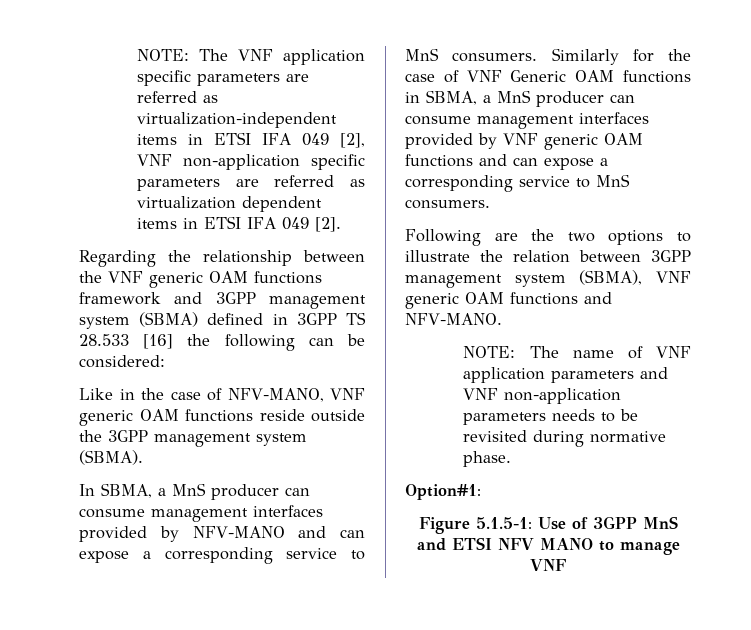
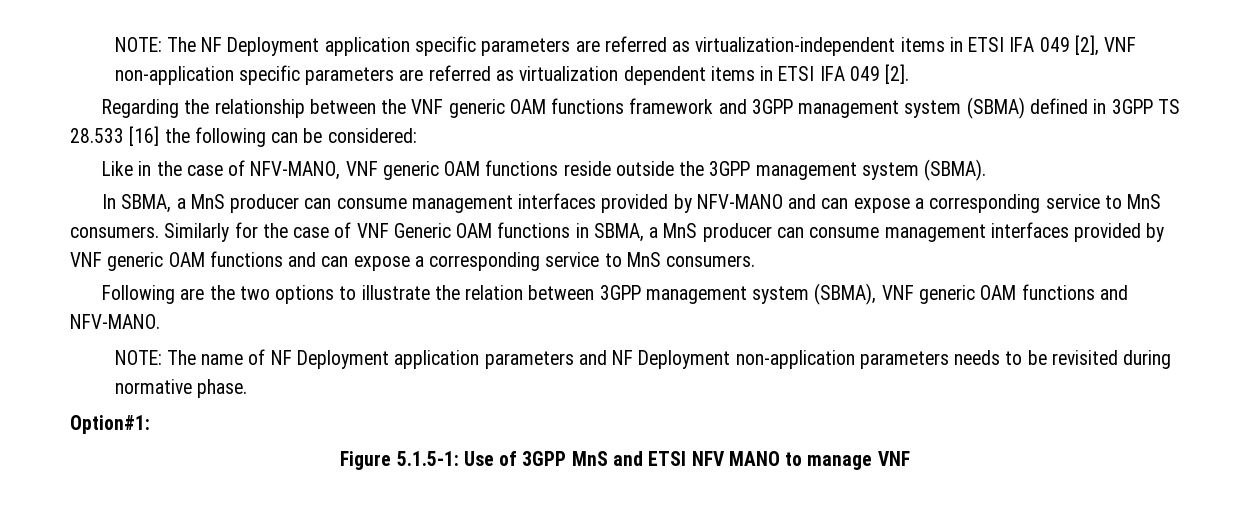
- NOTE: The VNF application specific parameters are referred as virtualization-independent items in ETSI IFA 049 [2], VNF non-application specific parameters are referred as virtualization dependent items in ETSI IFA 049 [2].
+ NOTE: The NF Deployment application specific parameters are referred as virtualization-independent items in ETSI IFA 049 [2], VNF non-application specific parameters are referred as virtualization dependent items in ETSI IFA 049 [2].
- NOTE: The name of VNF application parameters and VNF non-application parameters needs to be revisited during normative phase.
+ NOTE: The name of NF Deployment application parameters and NF Deployment non-application parameters needs to be revisited during normative phase.

